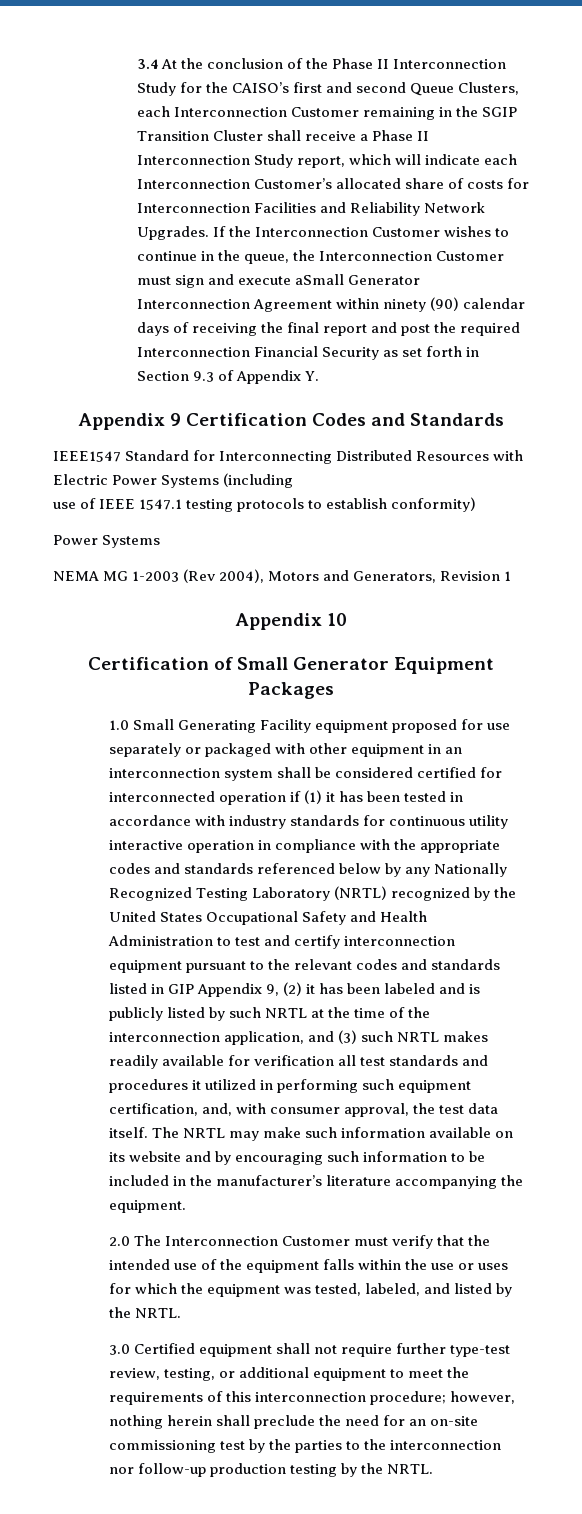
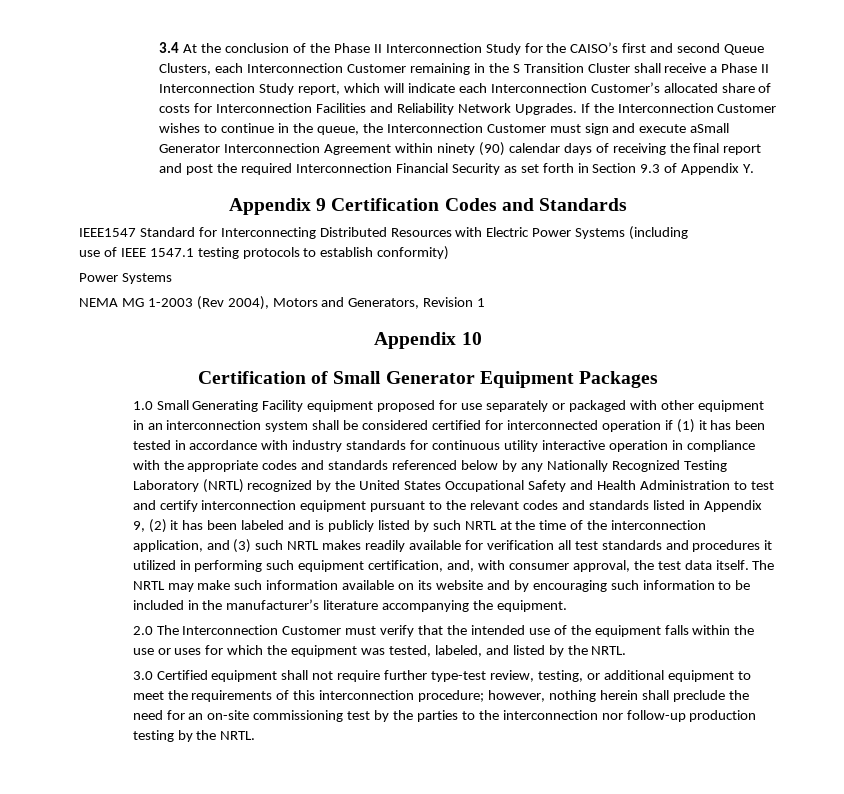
- 3.4 At the conclusion of the Phase II Interconnection Study for the CAISO’s first and second Queue Clusters, each Interconnection Customer remaining in the SGIP Transition Cluster shall receive a Phase II Interconnection Study report, which will indicate each Interconnection Customer’s allocated share of costs for Interconnection Facilities and Reliability Network Upgrades.
+ 3.4 At the conclusion of the Phase II Interconnection Study for the CAISO’s first and second Queue Clusters, each Interconnection Customer remaining in the S Transition Cluster shall receive a Phase II Interconnection Study report, which will indicate each Interconnection Customer’s allocated share of costs for Interconnection Facilities and Reliability Network Upgrades.
- 1.0 Small Generating Facility equipment proposed for use separately or packaged with other equipment in an interconnection system shall be considered certified for interconnected operation if (1) it has been tested in accordance with industry standards for continuous utility interactive operation in compliance with the appropriate codes and standards referenced below by any Nationally Recognized Testing Laboratory (NRTL) recognized by the United States Occupational Safety and Health Administration to test and certify interconnection equipment pursuant to the relevant codes and standards listed in GIP Appendix 9, (2) it has been labeled and is publicly listed by such NRTL at the time of the interconnection application, and (3) such NRTL makes readily available for verification all test standards and procedures it utilized in performing such equipment certification, and, with consumer approval, the test data itself.
+ 1.0 Small Generating Facility equipment proposed for use separately or packaged with other equipment in an interconnection system shall be considered certified for interconnected operation if (1) it has been tested in accordance with industry standards for continuous utility interactive operation in compliance with the appropriate codes and standards referenced below by any Nationally Recognized Testing Laboratory (NRTL) recognized by the United States Occupational Safety and Health Administration to test and certify interconnection equipment pursuant to the relevant codes and standards listed in Appendix 9, (2) it has been labeled and is publicly listed by such NRTL at the time of the interconnection application, and (3) such NRTL makes readily available for verification all test standards and procedures it utilized in performing such equipment certification, and, with consumer approval, the test data itself.

